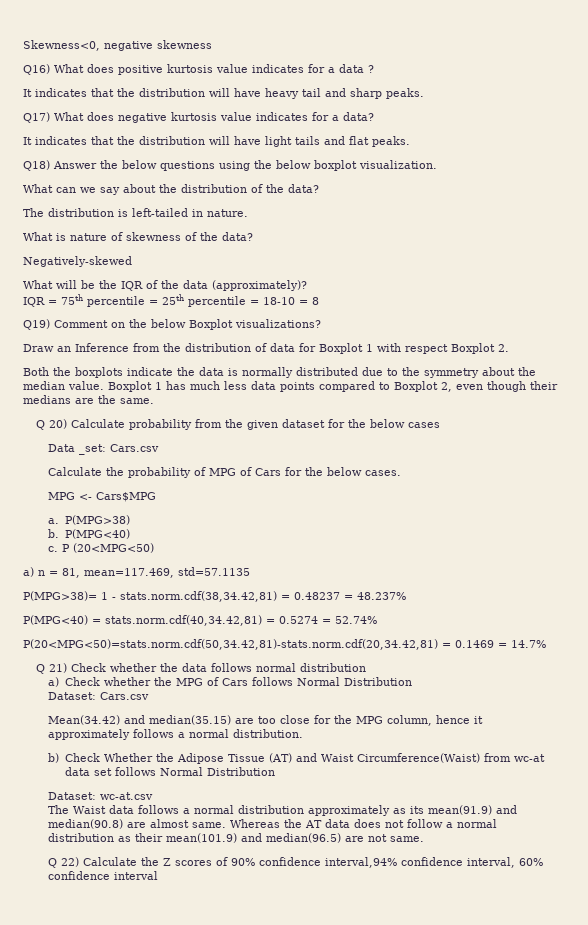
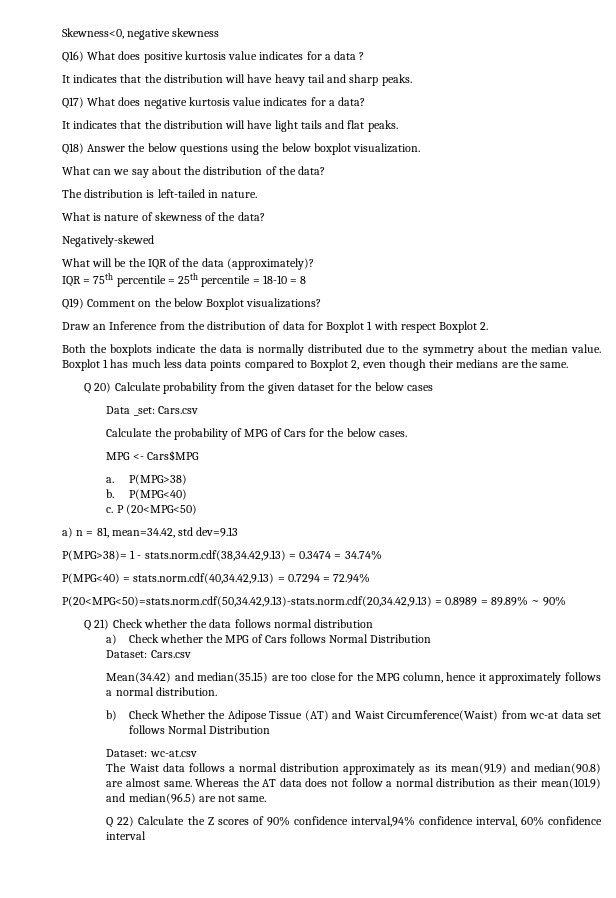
- a) n = 81, mean=117.469, std=57.1135
+ a) n = 81, mean=34.42, std dev=9.13
- P(MPG>38)= 1 - stats.norm.cdf(38,34.42,81) = 0.48237 = 48.237%
- P(MPG<40) = stats.norm.cdf(40,34.42,81) = 0.5274 = 52.74%
- P(20<MPG<50)=stats.norm.cdf(50,34.42,81)-stats.norm.cdf(20,34.42,81) = 0.1469 = 14.7%
+ P(MPG>38)= 1 - stats.norm.cdf(38,34.42,9.13) = 0.3474 = 34.74%
+ P(MPG<40) = stats.norm.cdf(40,34.42,9.13) = 0.7294 = 72.94%
+ P(20<MPG<50)=stats.norm.cdf(50,34.42,9.13)-stats.norm.cdf(20,34.42,9.13) = 0.8989 = 89.89% ~ 90%

